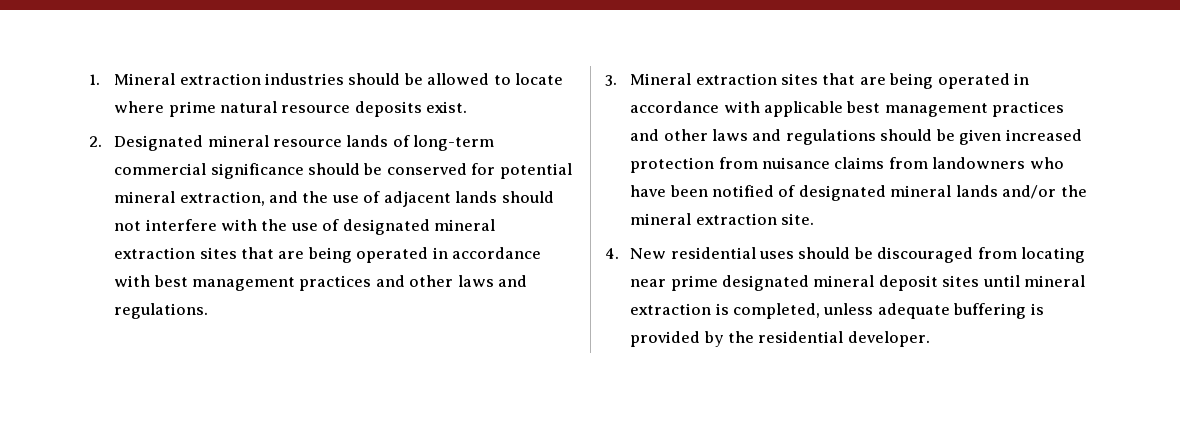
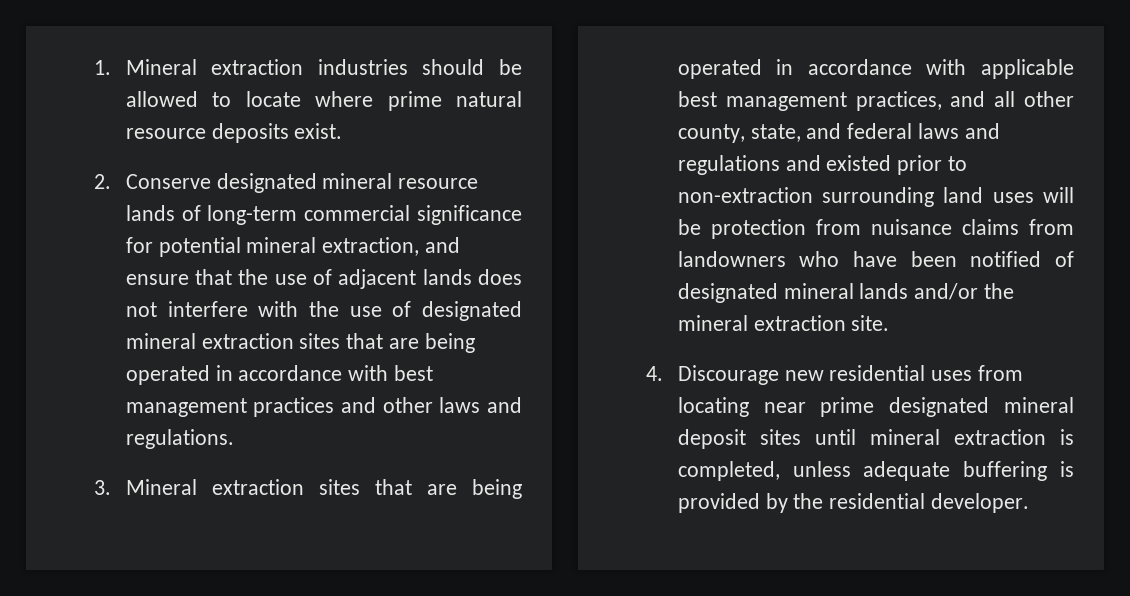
- 2. Designated mineral resource lands of long-term commercial significance should be conserved for potential mineral extraction, and the use of adjacent lands should not interfere with the use of designated mineral extraction sites that are being operated in accordance with best management practices and other laws and regulations.
+ 2. Conserve designated mineral resource lands of long-term commercial significance for potential mineral extraction, and ensure that the use of adjacent lands does not interfere with the use of designated mineral extraction sites that are being operated in accordance with best management practices and other laws and regulations.
- 3. Mineral extraction sites that are being operated in accordance with applicable best management practices and other laws and regulations should be given increased protection from nuisance claims from landowners who have been notified of designated mineral lands and/or the mineral extraction site.
+ 3. Mineral extraction sites that are being operated in accordance with applicable best management practices, and all other county, state, and federal laws and regulations and existed prior to non-extraction surrounding land uses will be protection from nuisance claims from landowners who have been notified of designated mineral lands and/or the mineral extraction site.
- 4. New residential uses should be discouraged from locating near prime designated mineral deposit sites until mineral extraction is completed, unless adequate buffering is provided by the residential developer.
+ 4. Discourage new residential uses from locating near prime designated mineral deposit sites until mineral extraction is completed, unless adequate buffering is provided by the residential developer.

